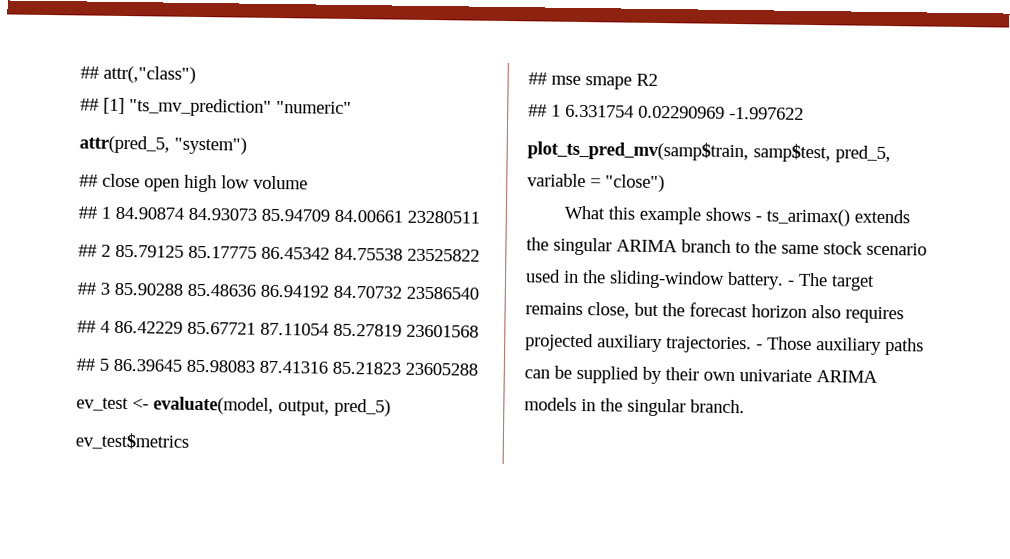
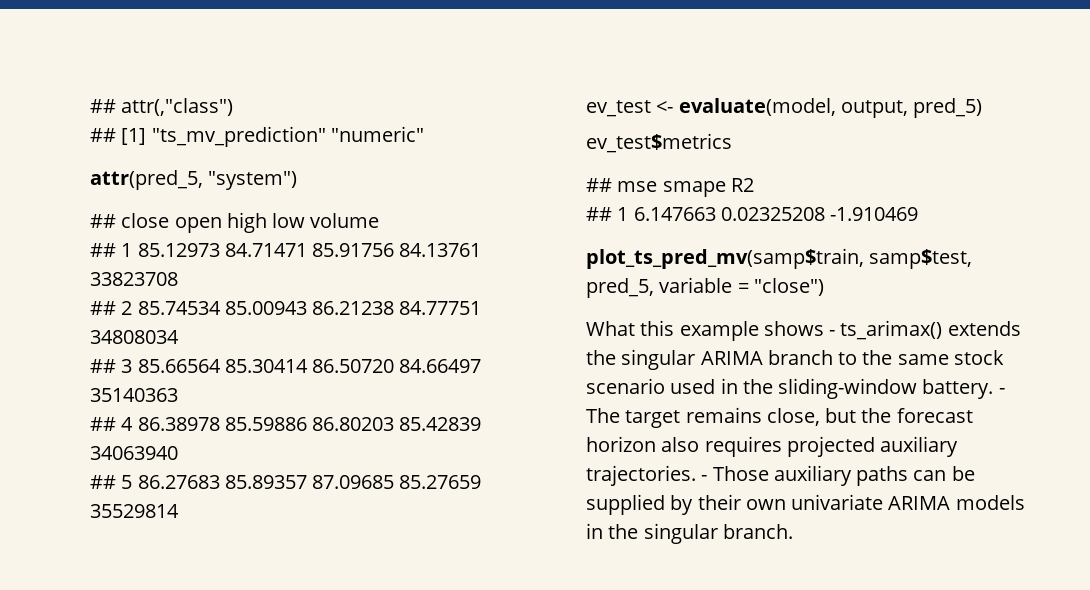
- ## 1 84.90874 84.93073 85.94709 84.00661 23280511
- ## 2 85.79125 85.17775 86.45342 84.75538 23525822
- ## 3 85.90288 85.48636 86.94192 84.70732 23586540
- ## 4 86.42229 85.67721 87.11054 85.27819 23601568
- ## 5 86.39645 85.98083 87.41316 85.21823 23605288
+ ## 1 85.12973 84.71471 85.91756 84.13761 33823708
+ ## 2 85.74534 85.00943 86.21238 84.77751 34808034
+ ## 3 85.66564 85.30414 86.50720 84.66497 35140363
+ ## 4 86.38978 85.59886 86.80203 85.42839 34063940
+ ## 5 86.27683 85.89357 87.09685 85.27659 35529814
- ## 1 6.331754 0.02290969 -1.997622
+ ## 1 6.147663 0.02325208 -1.910469

